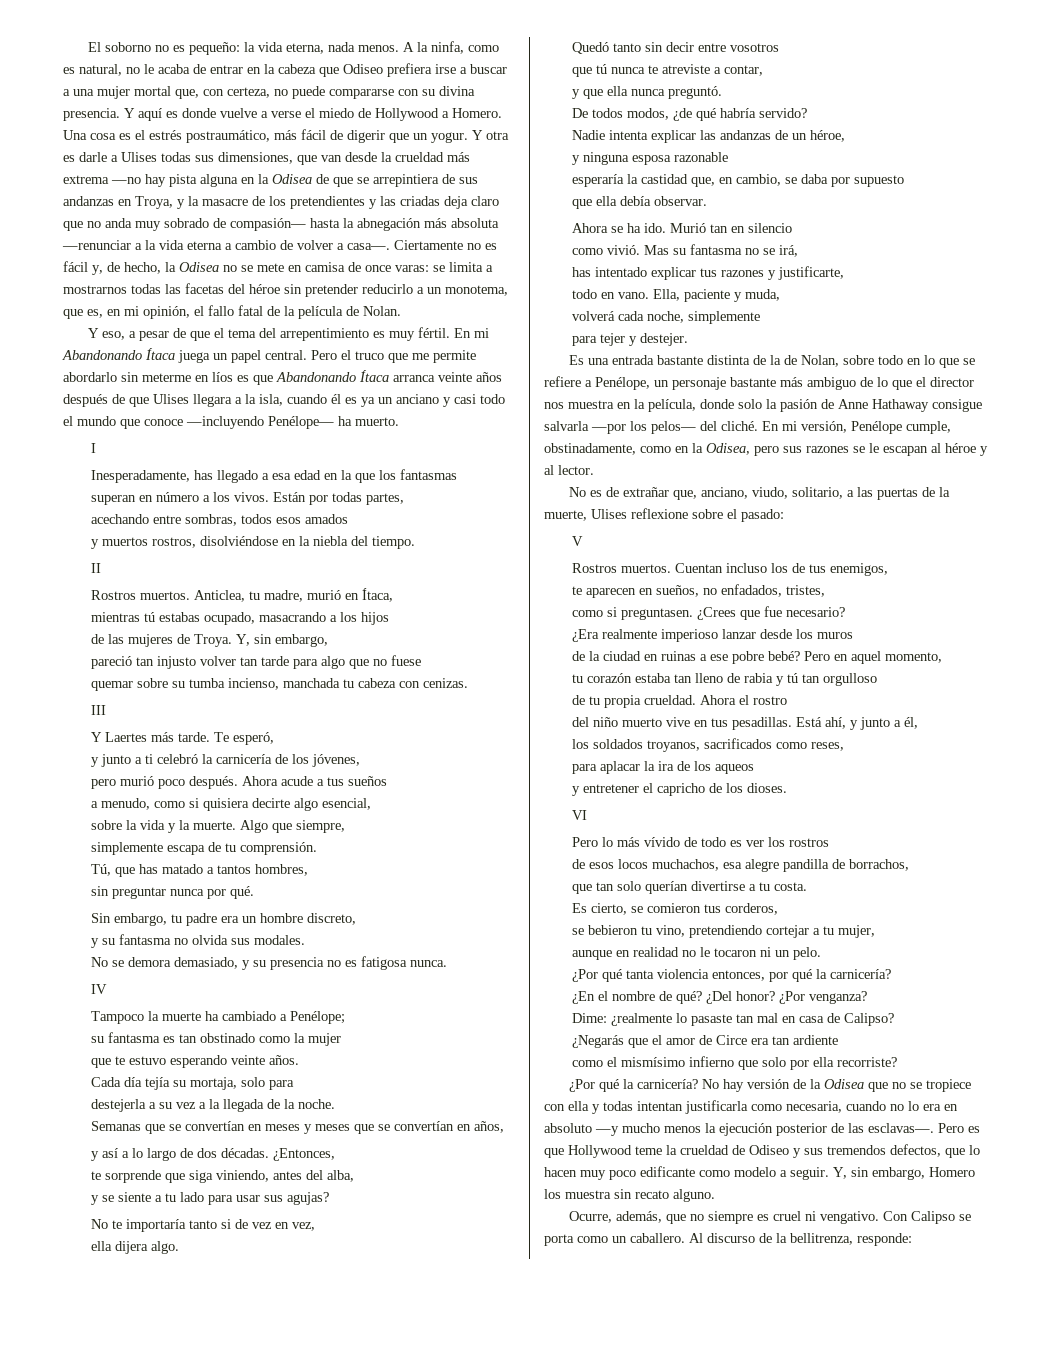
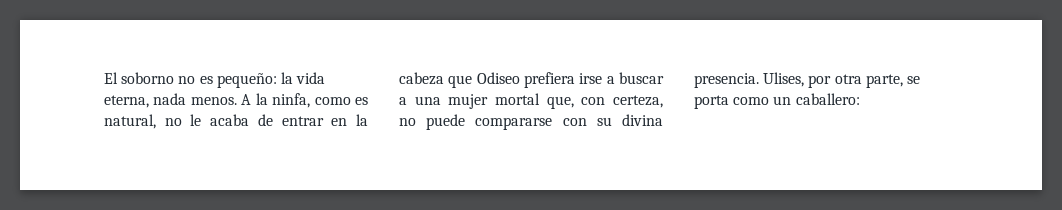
- Y aquí es donde vuelve a verse el miedo de Hollywood a Homero. Una cosa es el estrés postraumático, más fácil de digerir que un yogur. Y otra es darle a Ulises todas sus dimensiones, que van desde la crueldad más extrema —no hay pista alguna en la Odisea de que se arrepintiera de sus andanzas en Troya, y la masacre de los pretendientes y las criadas deja claro que no anda muy sobrado de compasión— hasta la abnegación más absoluta —renunciar a la vida eterna a cambio de volver a casa—. Ciertamente no es fácil y, de hecho, la Odisea no se mete en camisa de once varas: se limita a mostrarnos todas las facetas del héroe sin pretender reducirlo a un monotema, que es, en mi opinión, el fallo fatal de la película de Nolan.
- Y eso, a pesar de que el tema del arrepentimiento es muy fértil. En mi Abandonando Ítaca juega un papel central. Pero el truco que me permite abordarlo sin meterme en líos es que Abandonando Ítaca arranca veinte años después de que Ulises llegara a la isla, cuando él es ya un anciano y casi todo el mundo que conoce —incluyendo Penélope— ha muerto.
- I
- Inesperadamente, has llegado a esa edad en la que los fantasmas
- superan en número a los vivos. Están por todas partes,
- acechando entre sombras, todos esos amados
- y muertos rostros, disolviéndose en la niebla del tiempo.
- II
- Rostros muertos. Anticlea, tu madre, murió en Ítaca,
- mientras tú estabas ocupado, masacrando a los hijos
- de las mujeres de Troya. Y, sin embargo,
- pareció tan injusto volver tan tarde para algo que no fuese
- quemar sobre su tumba incienso, manchada tu cabeza con cenizas.
- III
- Y Laertes más tarde. Te esperó,
- y junto a ti celebró la carnicería de los jóvenes,
- pero murió poco después. Ahora acude a tus sueños
- a menudo, como si quisiera decirte algo esencial,
- sobre la vida y la muerte. Algo que siempre,
- simplemente escapa de tu comprensión.
- Tú, que has matado a tantos hombres,
- sin preguntar nunca por qué.
- Sin embargo, tu padre era un hombre discreto,
- y su fantasma no olvida sus modales.
- No se demora demasiado, y su presencia no es fatigosa nunca.
- IV
- Tampoco la muerte ha cambiado a Penélope;
- su fantasma es tan obstinado como la mujer
- que te estuvo esperando veinte años.
- Cada día tejía su mortaja, solo para
- destejerla a su vez a la llegada de la noche.
- Semanas que se convertían en meses y meses que se convertían en años,
- y así a lo largo de dos décadas. ¿Entonces,
- te sorprende que siga viniendo, antes del alba,
- y se siente a tu lado para usar sus agujas?
- No te importaría tanto si de vez en vez,
- ella dijera algo.
- Quedó tanto sin decir entre vosotros
- que tú nunca te atreviste a contar,
- y que ella nunca preguntó.
- De todos modos, ¿de qué habría servido?
- Nadie intenta explicar las andanzas de un héroe,
- y ninguna esposa razonable
- esperaría la castidad que, en cambio, se daba por supuesto
- que ella debía observar.
- Ahora se ha ido. Murió tan en silencio
- como vivió. Mas su fantasma no se irá,
- has intentado explicar tus razones y justificarte,
- todo en vano. Ella, paciente y muda,
- volverá cada noche, simplemente
- para tejer y destejer.
- Es una entrada bastante distinta de la de Nolan, sobre todo en lo que se refiere a Penélope, un personaje bastante más ambiguo de lo que el director nos muestra en la película, donde solo la pasión de Anne Hathaway consigue salvarla —por los pelos— del cliché. En mi versión, Penélope cumple, obstinadamente, como en la Odisea, pero sus razones se le escapan al héroe y al lector.
- No es de extrañar que, anciano, viudo, solitario, a las puertas de la muerte, Ulises reflexione sobre el pasado:
- V
- Rostros muertos. Cuentan incluso los de tus enemigos,
- te aparecen en sueños, no enfadados, tristes,
- como si preguntasen. ¿Crees que fue necesario?
- ¿Era realmente imperioso lanzar desde los muros
- de la ciudad en ruinas a ese pobre bebé? Pero en aquel momento,
- tu corazón estaba tan lleno de rabia y tú tan orgulloso
- de tu propia crueldad. Ahora el rostro
- del niño muerto vive en tus pesadillas. Está ahí, y junto a él,
- los soldados troyanos, sacrificados como reses,
- para aplacar la ira de los aqueos
- y entretener el capricho de los dioses.
- VI
- Pero lo más vívido de todo es ver los rostros
- de esos locos muchachos, esa alegre pandilla de borrachos,
- que tan solo querían divertirse a tu costa.
- Es cierto, se comieron tus corderos,
- se bebieron tu vino, pretendiendo cortejar a tu mujer,
- aunque en realidad no le tocaron ni un pelo.
- ¿Por qué tanta violencia entonces, por qué la carnicería?
- ¿En el nombre de qué? ¿Del honor? ¿Por venganza?
- Dime: ¿realmente lo pasaste tan mal en casa de Calipso?
- ¿Negarás que el amor de Circe era tan ardiente
- como el mismísimo infierno que solo por ella recorriste?
- ¿Por qué la carnicería? No hay versión de la Odisea que no se tropiece con ella y todas intentan justificarla como necesaria, cuando no lo era en absoluto —y mucho menos la ejecución posterior de las esclavas—. Pero es que Hollywood teme la crueldad de Odiseo y sus tremendos defectos, que lo hacen muy poco edificante como modelo a seguir. Y, sin embargo, Homero los muestra sin recato alguno.
- Ocurre, además, que no siempre es cruel ni vengativo. Con Calipso se porta como un caballero. Al discurso de la bellitrenza, responde:
+ Ulises, por otra parte, se porta como un caballero:

